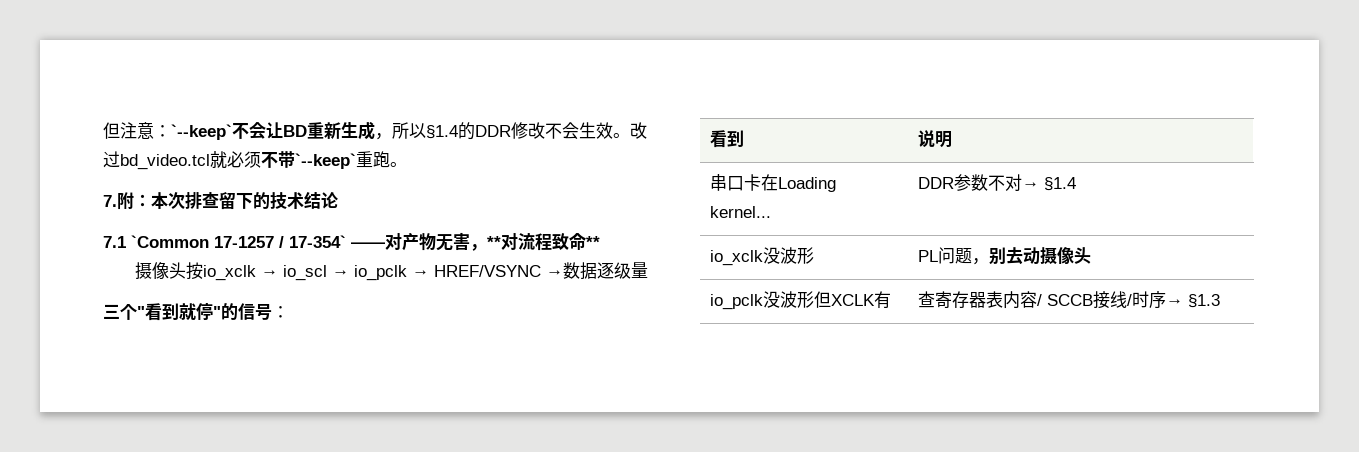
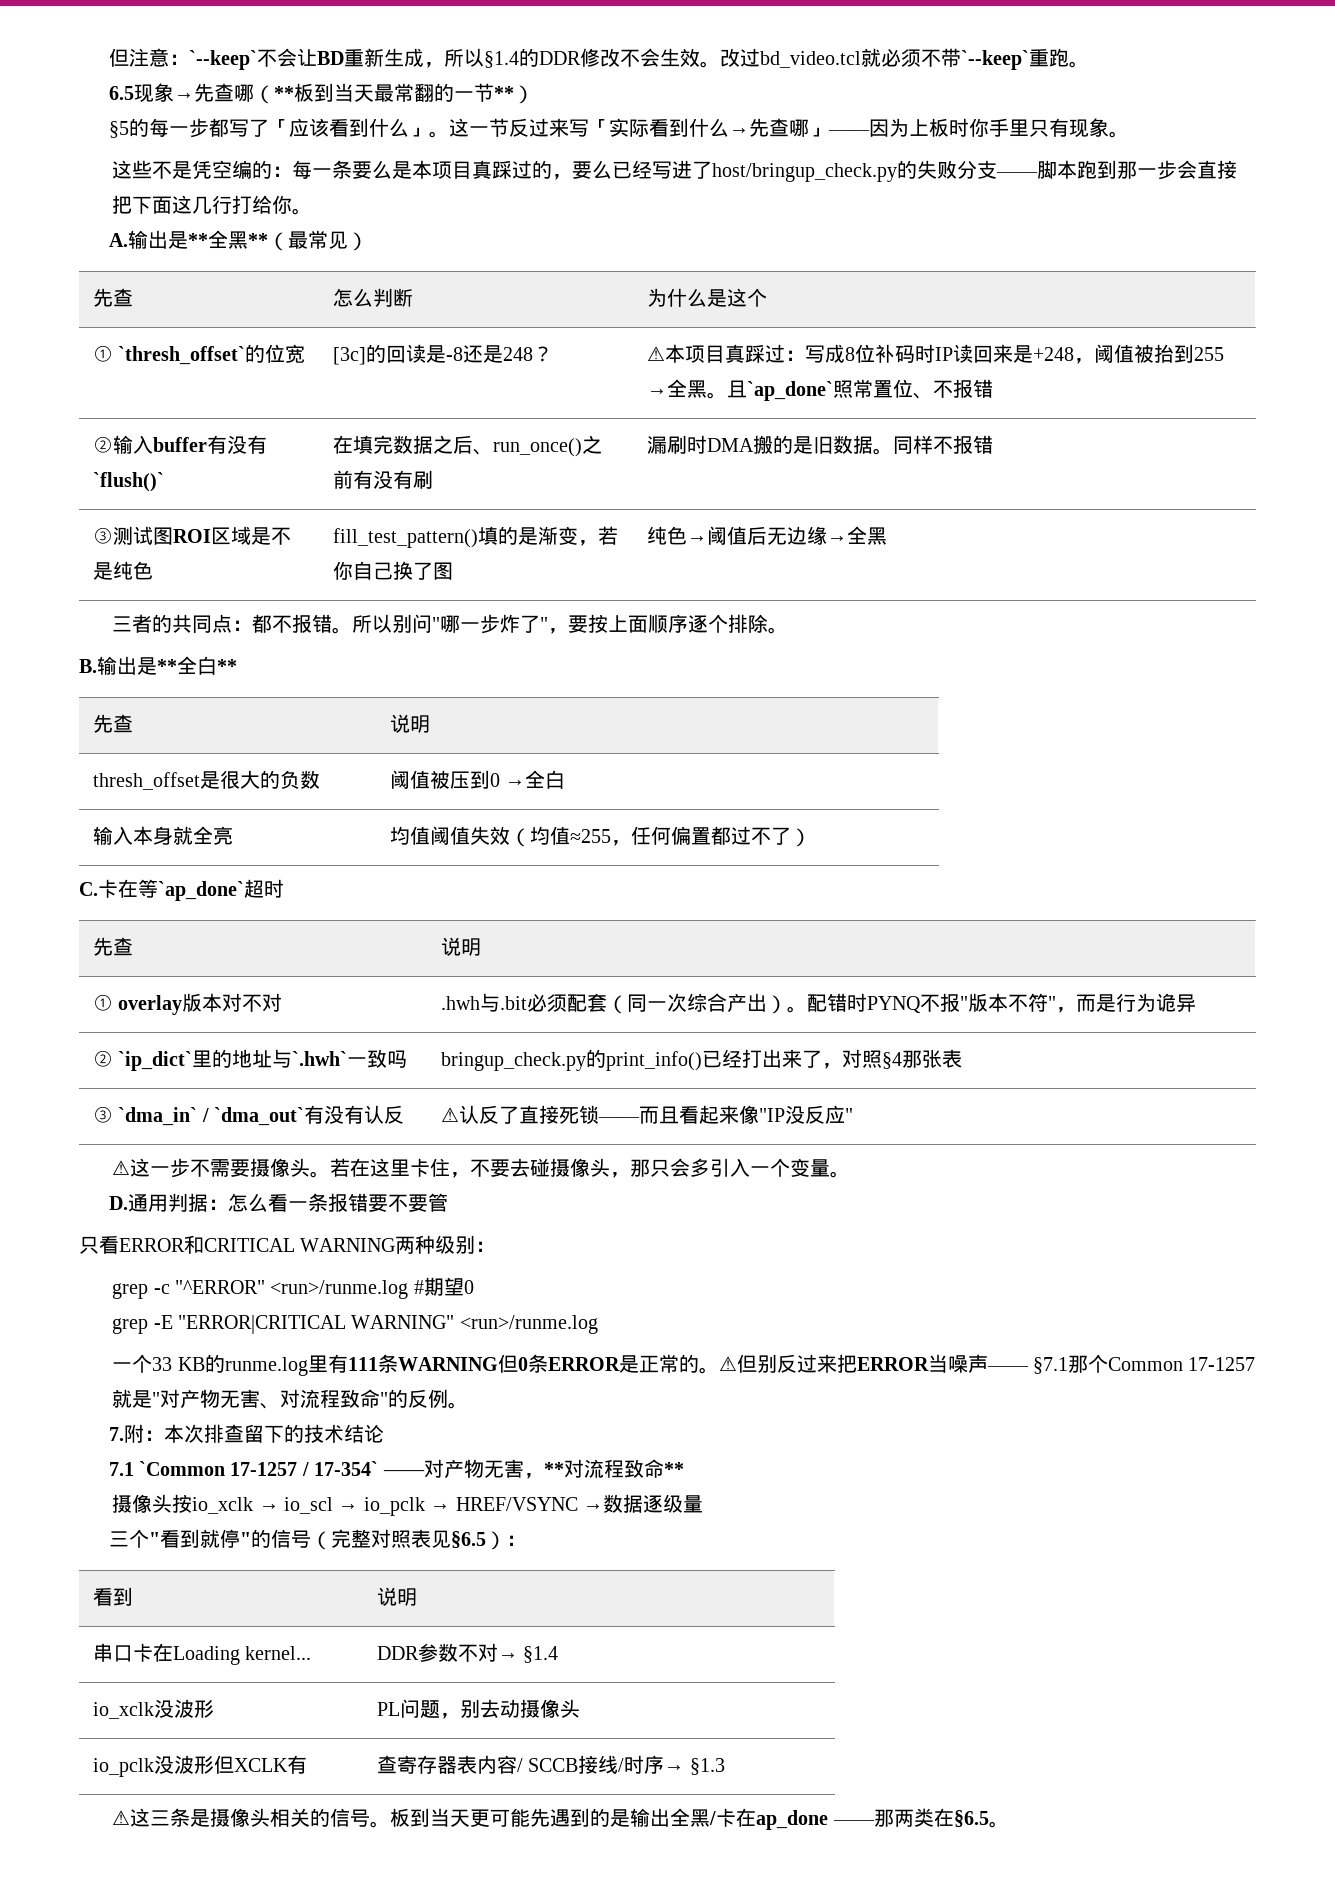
+ 6.5现象→先查哪（**板到当天最常翻的一节**）
+ §5的每一步都写了「应该看到什么」。这一节反过来写「实际看到什么→先查哪」——因为上板时你手里只有现象。
+ 这些不是凭空编的：每一条要么是本项目真踩过的，要么已经写进了host/bringup_check.py的失败分支——脚本跑到那一步会直接把下面这几行打给你。
+ A.输出是**全黑**（最常见）
+ 先查 | 怎么判断 | 为什么是这个
+ ① `thresh_offset`的位宽 | [3c]的回读是-8还是248？ | ⚠本项目真踩过：写成8位补码时IP读回来是+248，阈值被抬到255 →全黑。且`ap_done`照常置位、不报错
+ ②输入buffer有没有`flush()` | 在填完数据之后、run_once()之前有没有刷 | 漏刷时DMA搬的是旧数据。同样不报错
+ ③测试图ROI区域是不是纯色 | fill_test_pattern()填的是渐变，若你自己换了图 | 纯色→阈值后无边缘→全黑
+ 三者的共同点：都不报错。所以别问"哪一步炸了"，要按上面顺序逐个排除。
+ B.输出是**全白**
+ 先查 | 说明
+ thresh_offset是很大的负数 | 阈值被压到0 →全白
+ 输入本身就全亮 | 均值阈值失效（均值≈255，任何偏置都过不了）
+ C.卡在等`ap_done`超时
+ 先查 | 说明
+ ① overlay版本对不对 | .hwh与.bit必须配套（同一次综合产出）。配错时PYNQ不报"版本不符"，而是行为诡异
+ ② `ip_dict`里的地址与`.hwh`一致吗 | bringup_check.py的print_info()已经打出来了，对照§4那张表
+ ③ `dma_in` / `dma_out`有没有认反 | ⚠认反了直接死锁——而且看起来像"IP没反应"
+ ⚠这一步不需要摄像头。若在这里卡住，不要去碰摄像头，那只会多引入一个变量。
+ D.通用判据：怎么看一条报错要不要管
+ 只看ERROR和CRITICAL WARNING两种级别：
+ grep -c "^ERROR" <run>/runme.log #期望0
+ grep -E "ERROR|CRITICAL WARNING" <run>/runme.log
+ 一个33 KB的runme.log里有111条WARNING但0条ERROR是正常的。⚠但别反过来把ERROR当噪声—— §7.1那个Common 17-1257就是"对产物无害、对流程致命"的反例。
- 三个"看到就停"的信号：
+ 三个"看到就停"的信号（完整对照表见§6.5）：
+ ⚠这三条是摄像头相关的信号。板到当天更可能先遇到的是输出全黑/卡在ap_done ——那两类在§6.5。

